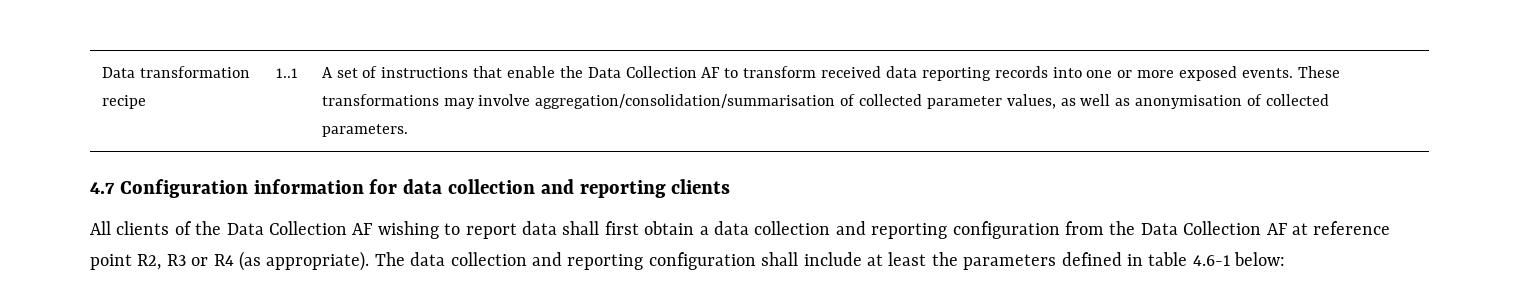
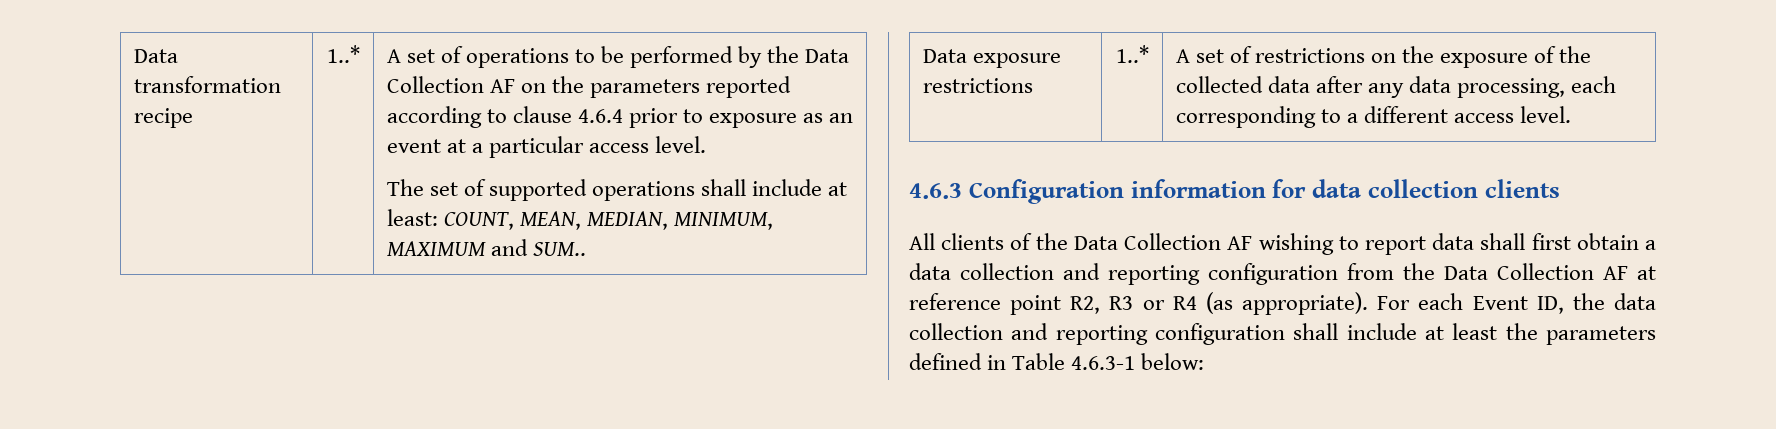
- 1..1 | A set of instructions that enable the Data Collection AF to transform received data reporting records into one or more exposed events. These transformations may involve aggregation/consolidation/summarisation of collected parameter values, as well as anonymisation of collected parameters.
- 4.7 Configuration information for data collection and reporting clients
+ 1..* | A set of operations to be performed by the Data Collection AF on the parameters reported according to clause 4.6.4 prior to exposure as an event at a particular access level.
+ The set of supported operations shall include at least: COUNT, MEAN, MEDIAN, MINIMUM, MAXIMUM and SUM..
+ Data exposure restrictions | 1..* | A set of restrictions on the exposure of the collected data after any data processing, each corresponding to a different access level.
+ 4.6.3 Configuration information for data collection clients
- The data collection and reporting configuration shall include at least the parameters defined in table 4.6-1 below:
+ For each Event ID, the data collection and reporting configuration shall include at least the parameters defined in Table 4.6.3-1 below:

